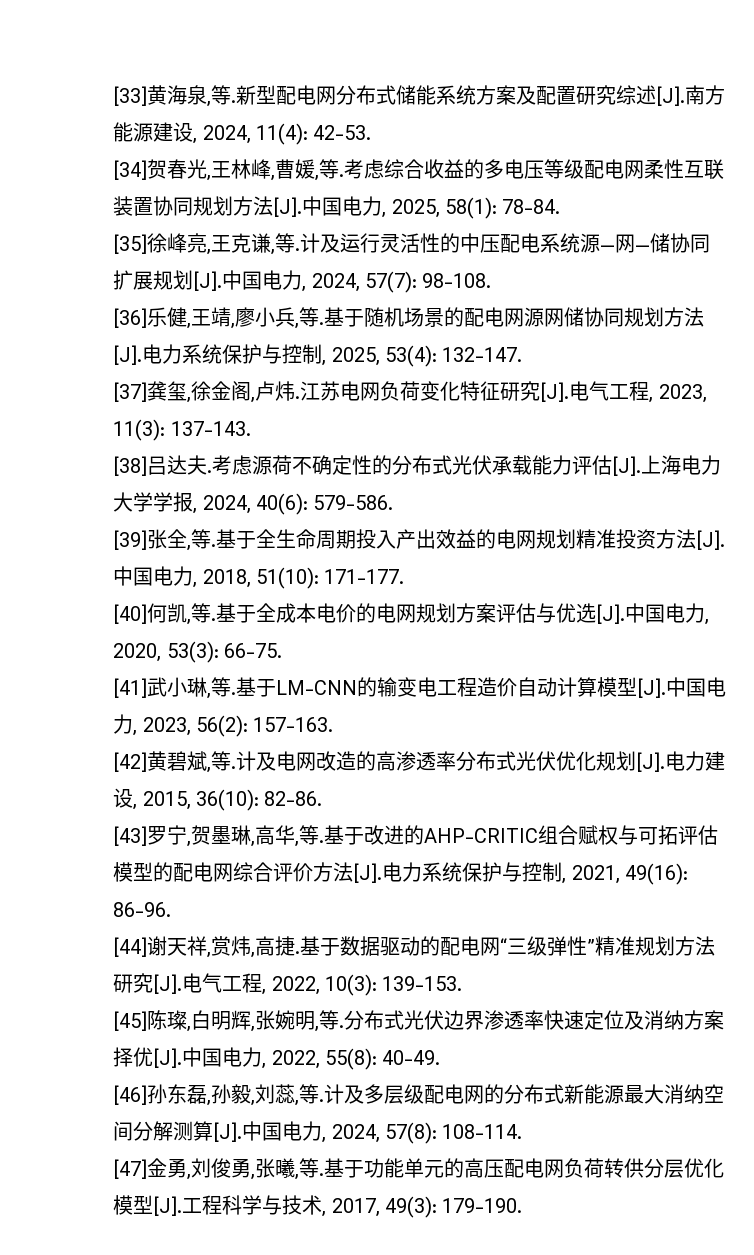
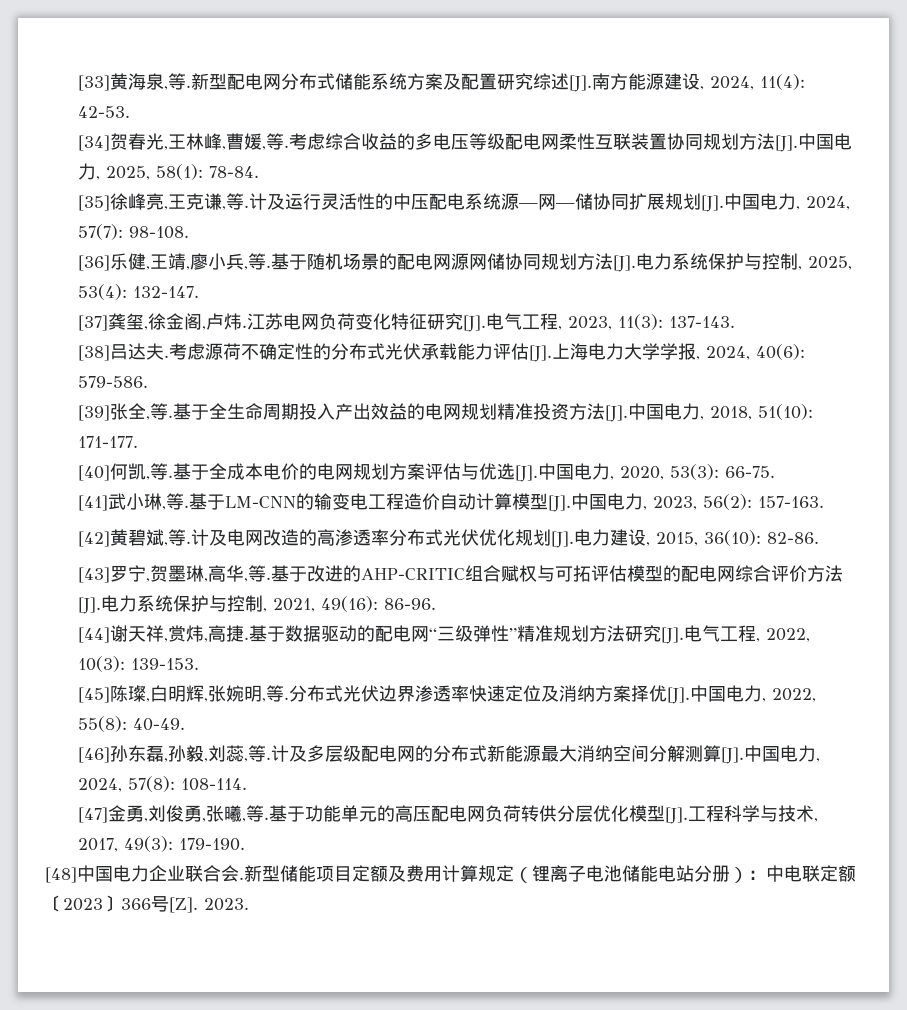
+ [48]中国电力企业联合会.新型储能项目定额及费用计算规定（锂离子电池储能电站分册）：中电联定额〔2023〕366号[Z]. 2023.

